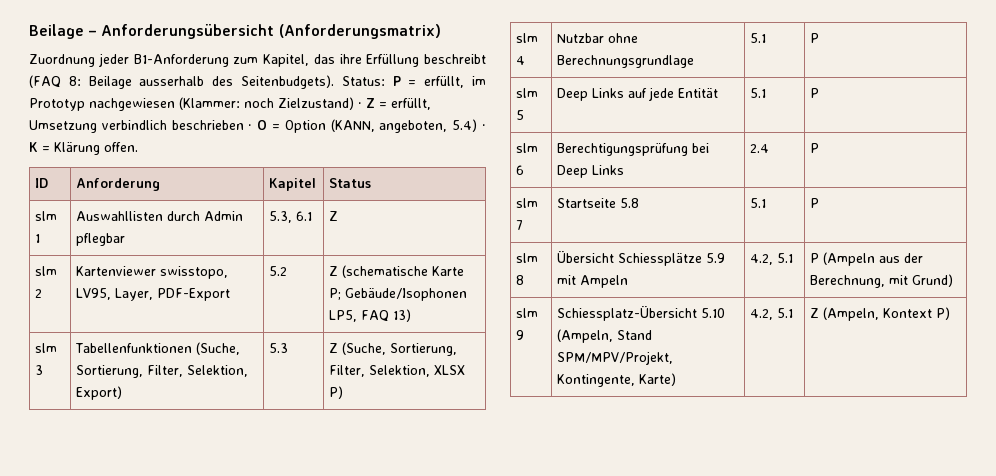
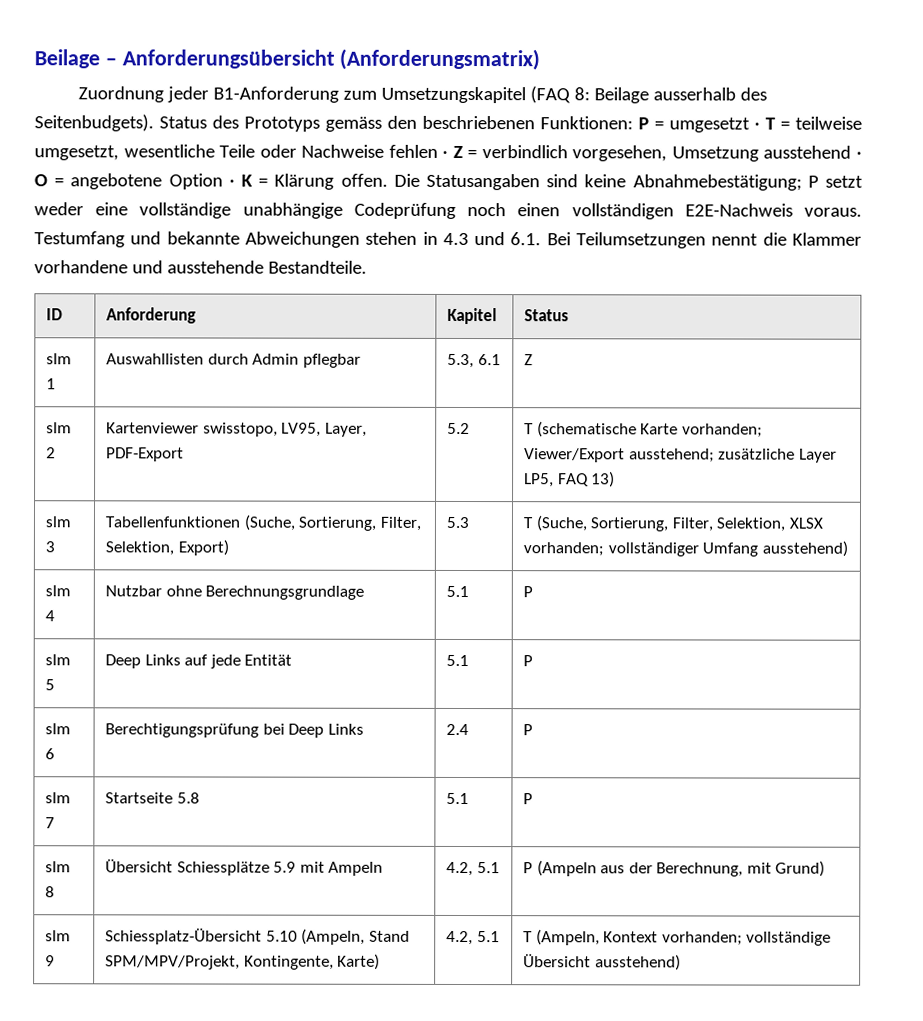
- Zuordnung jeder B1-Anforderung zum Kapitel, das ihre Erfüllung beschreibt (FAQ 8: Beilage ausserhalb des Seitenbudgets).
+ Zuordnung jeder B1-Anforderung zum Umsetzungskapitel (FAQ 8: Beilage ausserhalb des Seitenbudgets).
- Status: P = erfüllt, im Prototyp nachgewiesen (Klammer: noch Zielzustand) · Z = erfüllt, Umsetzung verbindlich beschrieben · O = Option (KANN, angeboten, 5.4) · K = Klärung offen.
+ Status des Prototyps gemäss den beschriebenen Funktionen: P = umgesetzt · T = teilweise umgesetzt, wesentliche Teile oder Nachweise fehlen · Z = verbindlich vorgesehen, Umsetzung ausstehend · O = angebotene Option · K = Klärung offen. Die Statusangaben sind keine Abnahmebestätigung; P setzt weder eine vollständige unabhängige Codeprüfung noch einen vollständigen E2E-Nachweis voraus. Testumfang und bekannte Abweichungen stehen in 4.3 und 6.1. Bei Teilumsetzungen nennt die Klammer vorhandene und ausstehende Bestandteile.
- slm 2 | Kartenviewer swisstopo, LV95, Layer, PDF-Export | 5.2 | Z (schematische Karte P; Gebäude/Isophonen LP5, FAQ 13)
+ slm 2 | Kartenviewer swisstopo, LV95, Layer, PDF-Export | 5.2 | T (schematische Karte vorhanden; Viewer/Export ausstehend; zusätzliche Layer LP5, FAQ 13)
- slm 3 | Tabellenfunktionen (Suche, Sortierung, Filter, Selektion, Export) | 5.3 | Z (Suche, Sortierung, Filter, Selektion, XLSX P)
+ slm 3 | Tabellenfunktionen (Suche, Sortierung, Filter, Selektion, Export) | 5.3 | T (Suche, Sortierung, Filter, Selektion, XLSX vorhanden; vollständiger Umfang ausstehend)
- slm 9 | Schiessplatz-Übersicht 5.10 (Ampeln, Stand SPM/MPV/Projekt, Kontingente, Karte) | 4.2, 5.1 | Z (Ampeln, Kontext P)
+ slm 9 | Schiessplatz-Übersicht 5.10 (Ampeln, Stand SPM/MPV/Projekt, Kontingente, Karte) | 4.2, 5.1 | T (Ampeln, Kontext vorhanden; vollständige Übersicht ausstehend)

